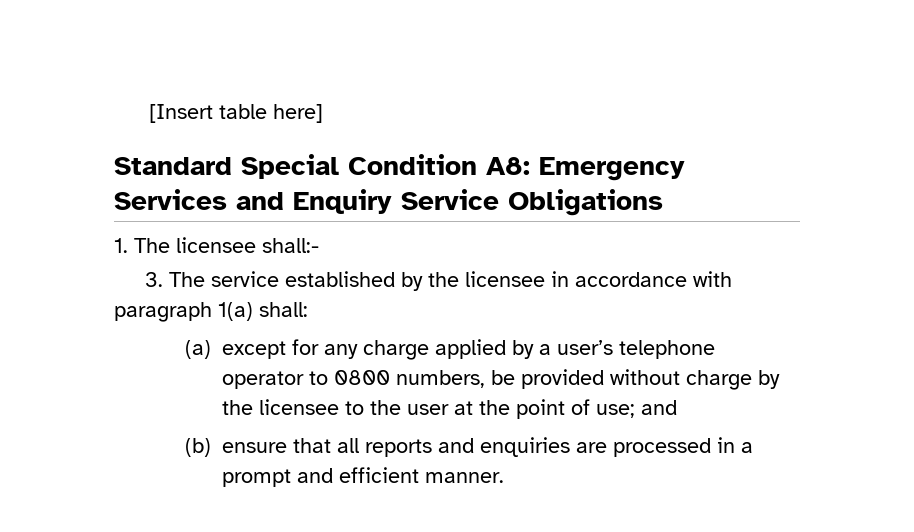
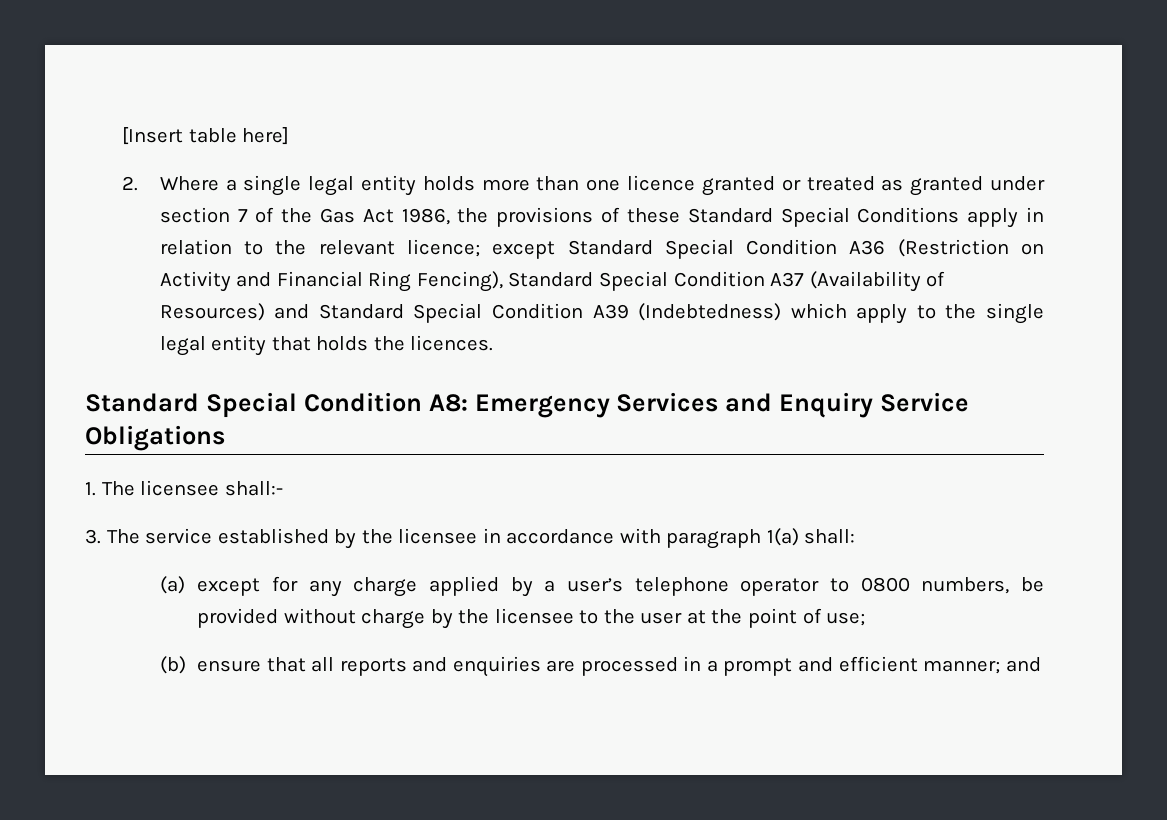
+ 2. Where a single legal entity holds more than one licence granted or treated as granted under section 7 of the Gas Act 1986, the provisions of these Standard Special Conditions apply in relation to the relevant licence; except Standard Special Condition A36 (Restriction on Activity and Financial Ring Fencing), Standard Special Condition A37 (Availability of Resources) and Standard Special Condition A39 (Indebtedness) which apply to the single legal entity that holds the licences.
- (a) except for any charge applied by a user’s telephone operator to 0800 numbers, be provided without charge by the licensee to the user at the point of use; and
+ (a) except for any charge applied by a user’s telephone operator to 0800 numbers, be provided without charge by the licensee to the user at the point of use;
- (b) ensure that all reports and enquiries are processed in a prompt and efficient manner.
+ (b) ensure that all reports and enquiries are processed in a prompt and efficient manner; and

